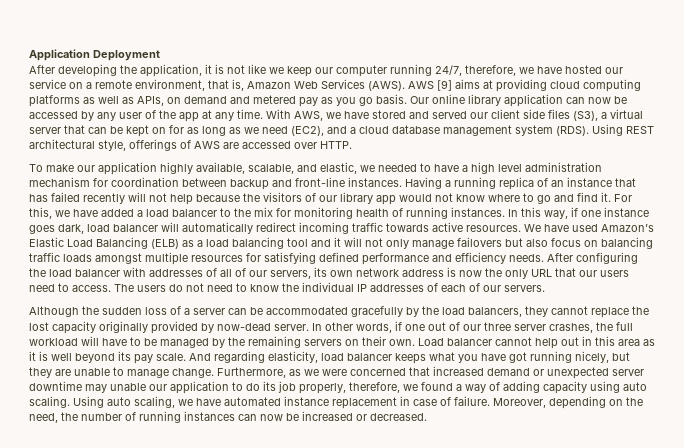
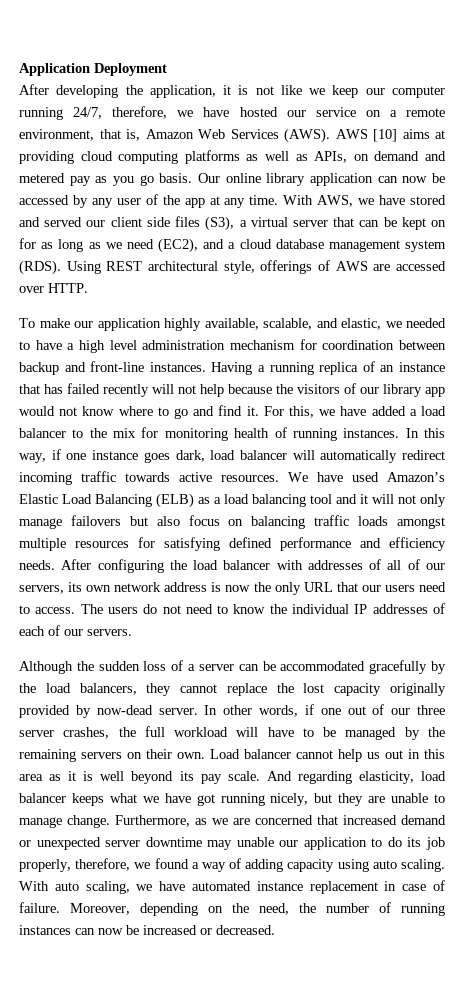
- AWS [9] aims at providing cloud computing platforms as well as APIs, on demand and metered pay as you go basis.
+ AWS [10] aims at providing cloud computing platforms as well as APIs, on demand and metered pay as you go basis.
- Load balancer cannot help out in this area as it is well beyond its pay scale.
+ Load balancer cannot help us out in this area as it is well beyond its pay scale.
- And regarding elasticity, load balancer keeps what you have got running nicely, but they are unable to manage change.
+ And regarding elasticity, load balancer keeps what we have got running nicely, but they are unable to manage change.
- Furthermore, as we were concerned that increased demand or unexpected server downtime may unable our application to do its job properly, therefore, we found a way of adding capacity using auto scaling.
+ Furthermore, as we are concerned that increased demand or unexpected server downtime may unable our application to do its job properly, therefore, we found a way of adding capacity using auto scaling.
- Using auto scaling, we have automated instance replacement in case of failure.
+ With auto scaling, we have automated instance replacement in case of failure.

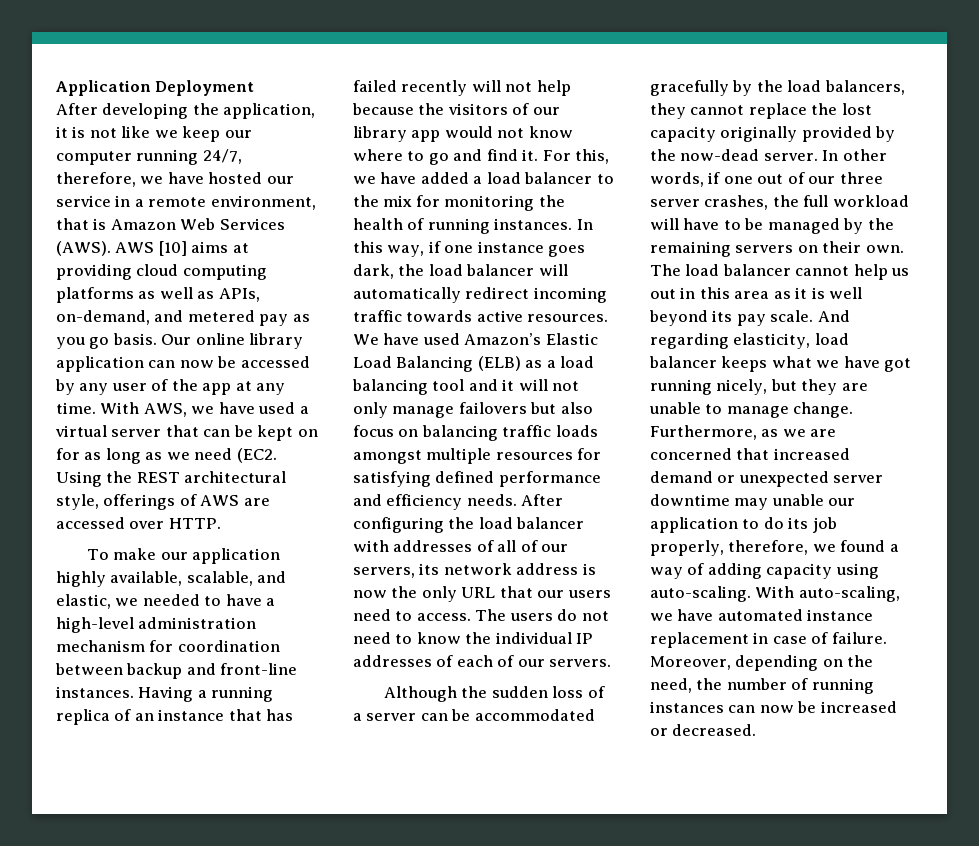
- After developing the application, it is not like we keep our computer running 24/7, therefore, we have hosted our service on a remote environment, that is, Amazon Web Services (AWS).
+ After developing the application, it is not like we keep our computer running 24/7, therefore, we have hosted our service in a remote environment, that is Amazon Web Services (AWS).
- AWS [10] aims at providing cloud computing platforms as well as APIs, on demand and metered pay as you go basis.
+ AWS [10] aims at providing cloud computing platforms as well as APIs, on-demand, and metered pay as you go basis.
- With AWS, we have stored and served our client side files (S3), a virtual server that can be kept on for as long as we need (EC2), and a cloud database management system (RDS). Using REST architectural style, offerings of AWS are accessed over HTTP.
+ With AWS, we have used a virtual server that can be kept on for as long as we need (EC2. Using the REST architectural style, offerings of AWS are accessed over HTTP.
- To make our application highly available, scalable, and elastic, we needed to have a high level administration mechanism for coordination between backup and front-line instances.
+ To make our application highly available, scalable, and elastic, we needed to have a high-level administration mechanism for coordination between backup and front-line instances.
- For this, we have added a load balancer to the mix for monitoring health of running instances.
+ For this, we have added a load balancer to the mix for monitoring the health of running instances.
- In this way, if one instance goes dark, load balancer will automatically redirect incoming traffic towards active resources.
+ In this way, if one instance goes dark, the load balancer will automatically redirect incoming traffic towards active resources.
- After configuring the load balancer with addresses of all of our servers, its own network address is now the only URL that our users need to access.
+ After configuring the load balancer with addresses of all of our servers, its network address is now the only URL that our users need to access.
- Although the sudden loss of a server can be accommodated gracefully by the load balancers, they cannot replace the lost capacity originally provided by now-dead server.
+ Although the sudden loss of a server can be accommodated gracefully by the load balancers, they cannot replace the lost capacity originally provided by the now-dead server.
- Load balancer cannot help us out in this area as it is well beyond its pay scale.
+ The load balancer cannot help us out in this area as it is well beyond its pay scale.
- Furthermore, as we are concerned that increased demand or unexpected server downtime may unable our application to do its job properly, therefore, we found a way of adding capacity using auto scaling. With auto scaling, we have automated instance replacement in case of failure.
+ Furthermore, as we are concerned that increased demand or unexpected server downtime may unable our application to do its job properly, therefore, we found a way of adding capacity using auto-scaling. With auto-scaling, we have automated instance replacement in case of failure.

